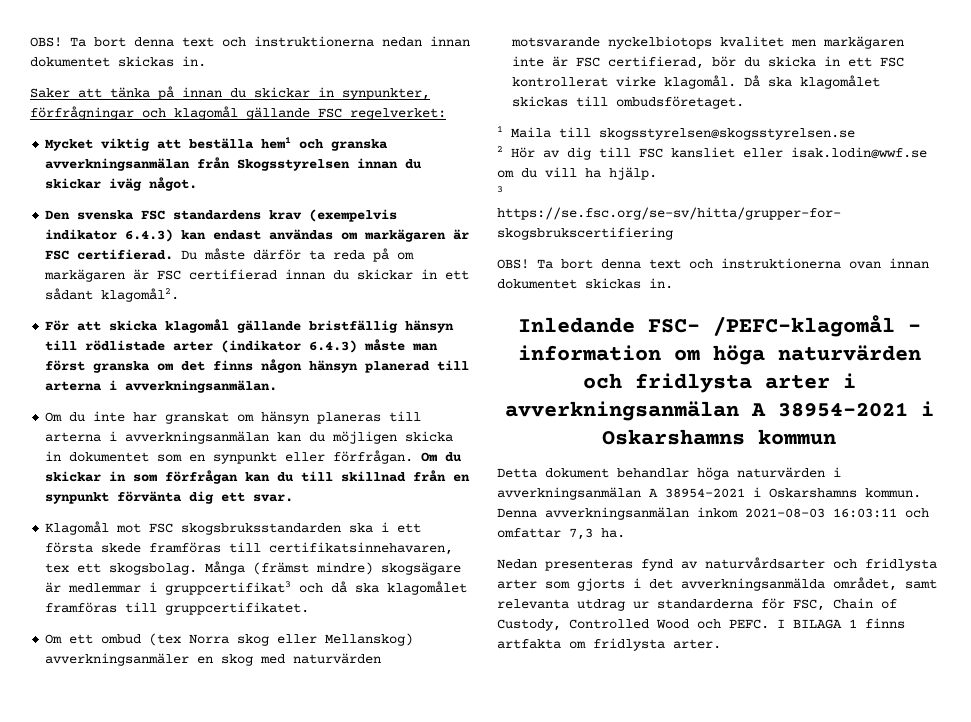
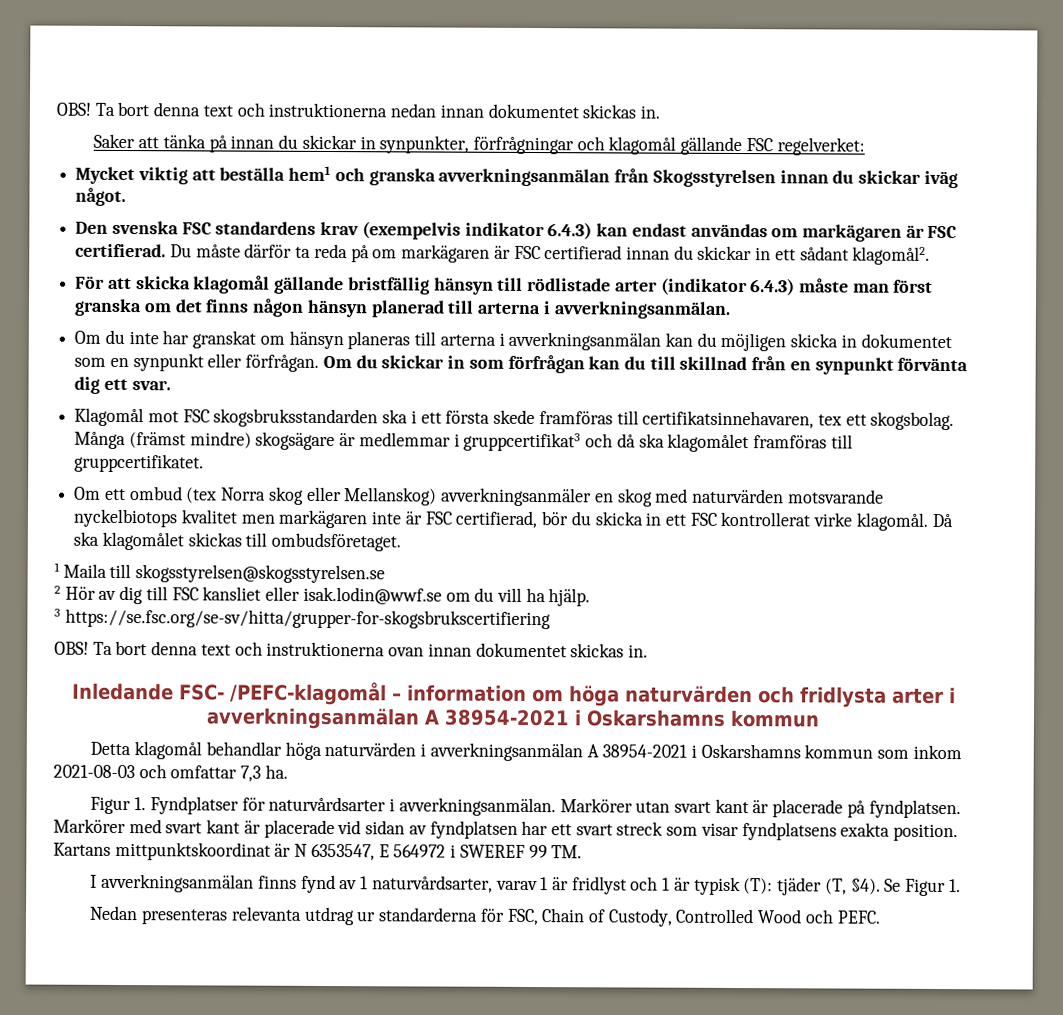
- Detta dokument behandlar höga naturvärden i avverkningsanmälan A 38954-2021 i Oskarshamns kommun. Denna avverkningsanmälan inkom 2021-08-03 16:03:11 och omfattar 7,3 ha.
+ Detta klagomål behandlar höga naturvärden i avverkningsanmälan A 38954-2021 i Oskarshamns kommun som inkom 2021-08-03 och omfattar 7,3 ha.
- Nedan presenteras fynd av naturvårdsarter och fridlysta arter som gjorts i det avverkningsanmälda området, samt relevanta utdrag ur standarderna för FSC, Chain of Custody, Controlled Wood och PEFC. I BILAGA 1 finns artfakta om fridlysta arter.
+ Figur 1. Fyndplatser för naturvårdsarter i avverkningsanmälan. Markörer utan svart kant är placerade på fyndplatsen. Markörer med svart kant är placerade vid sidan av fyndplatsen har ett svart streck som visar fyndplatsens exakta position. Kartans mittpunktskoordinat är N 6353547, E 564972 i SWEREF 99 TM.
+ I avverkningsanmälan finns fynd av 1 naturvårdsarter, varav 1 är fridlyst och 1 är typisk (T): tjäder (T, §4). Se Figur 1.
+ Nedan presenteras relevanta utdrag ur standarderna för FSC, Chain of Custody, Controlled Wood och PEFC.

